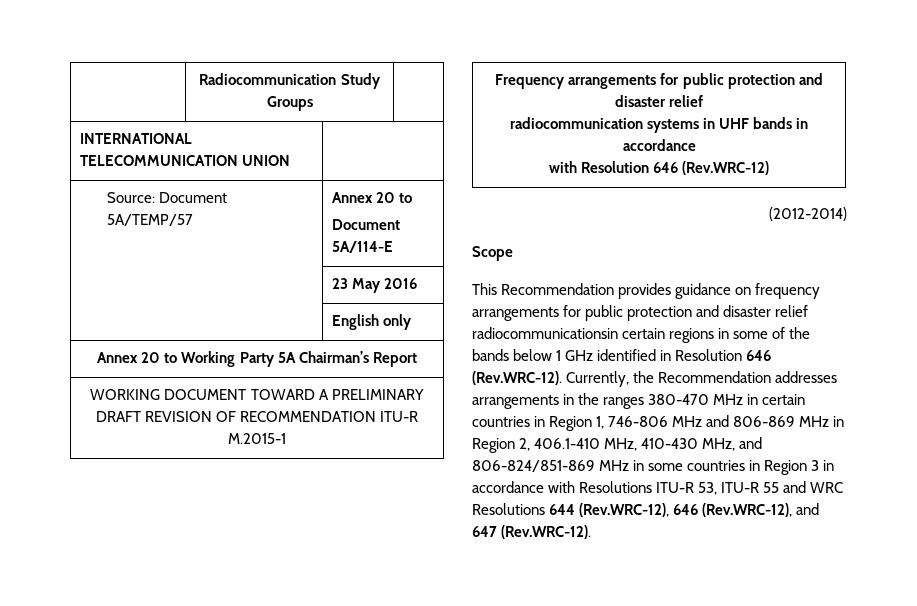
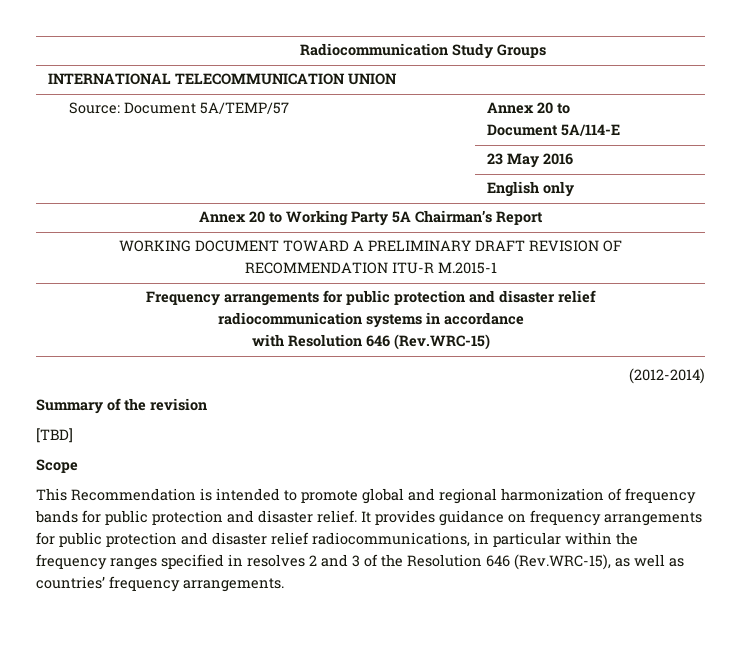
  Frequency arrangements for public protection and disaster relief
- radiocommunication systems in UHF bands in accordance
- with Resolution 646 (Rev.WRC-12)
+ radiocommunication systems in accordance
+ with Resolution 646 (Rev.WRC-15)
+ Summary of the revision
+ [TBD]
  Scope
- This Recommendation provides guidance on frequency arrangements for public protection and disaster relief radiocommunicationsin certain regions in some of the bands below 1 GHz identified in Resolution 646 (Rev.WRC-12). Currently, the Recommendation addresses arrangements in the ranges 380-470 MHz in certain countries in Region 1, 746-806 MHz and 806-869 MHz in Region 2, 406.1-410 MHz, 410-430 MHz, and 806-824/851-869 MHz in some countries in Region 3 in accordance with Resolutions ITU-R 53, ITU-R 55 and WRC Resolutions 644 (Rev.WRC-12), 646 (Rev.WRC-12), and 647 (Rev.WRC-12).
+ This Recommendation is intended to promote global and regional harmonization of frequency bands for public protection and disaster relief. It provides guidance on frequency arrangements for public protection and disaster relief radiocommunications, in particular within the frequency ranges specified in resolves 2 and 3 of the Resolution 646 (Rev.WRC-15), as well as countries’ frequency arrangements.

